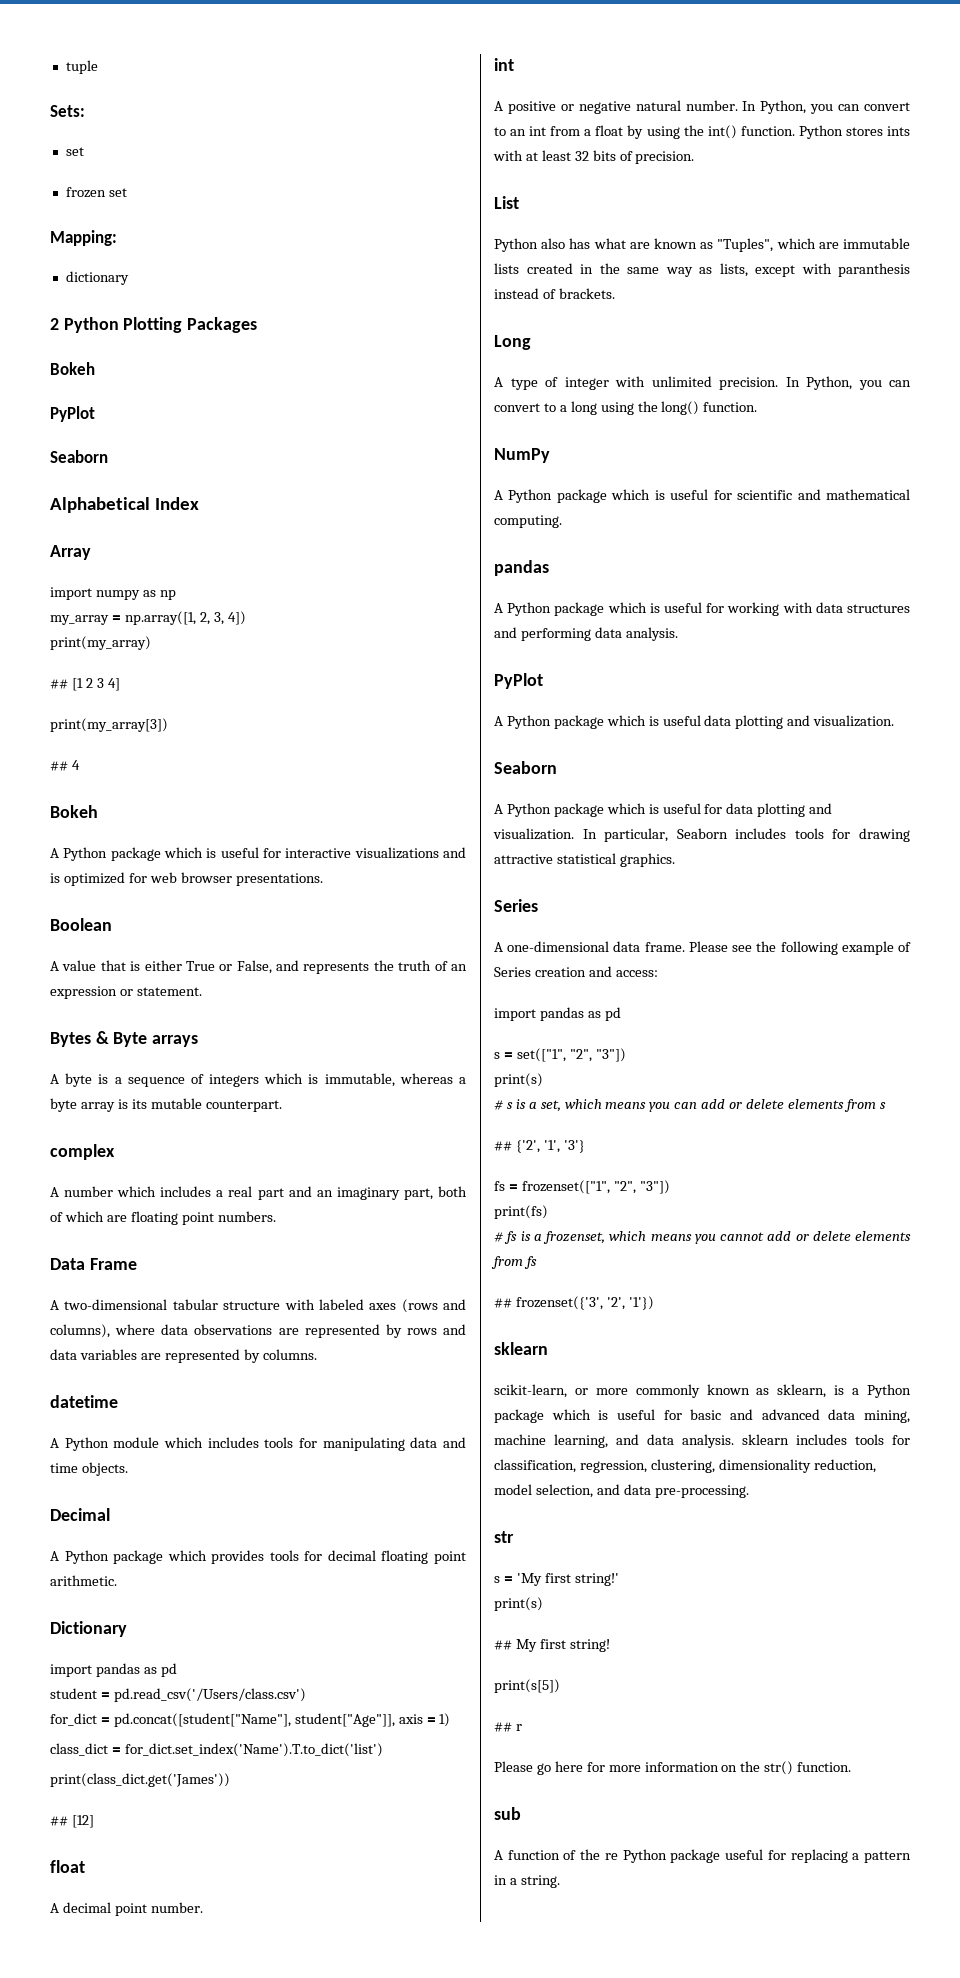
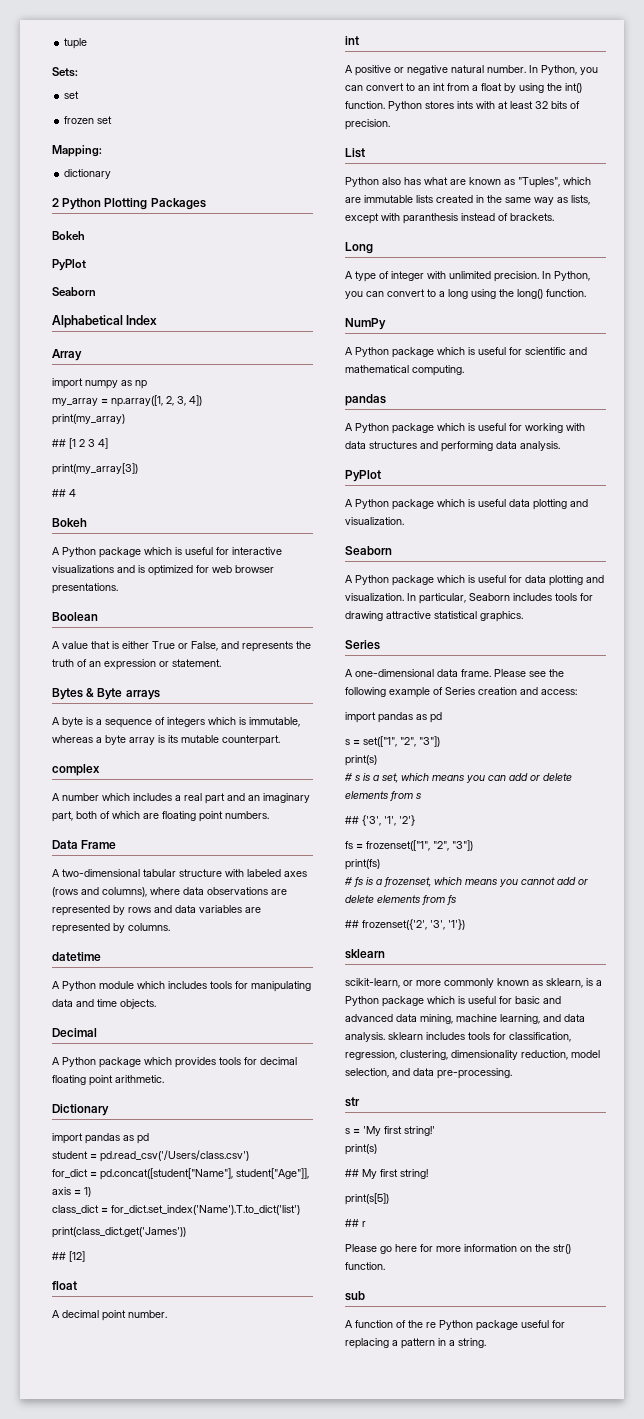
- ## {'2', '1', '3'}
+ ## {'3', '1', '2'}
- ## frozenset({'3', '2', '1'})
+ ## frozenset({'2', '3', '1'})

